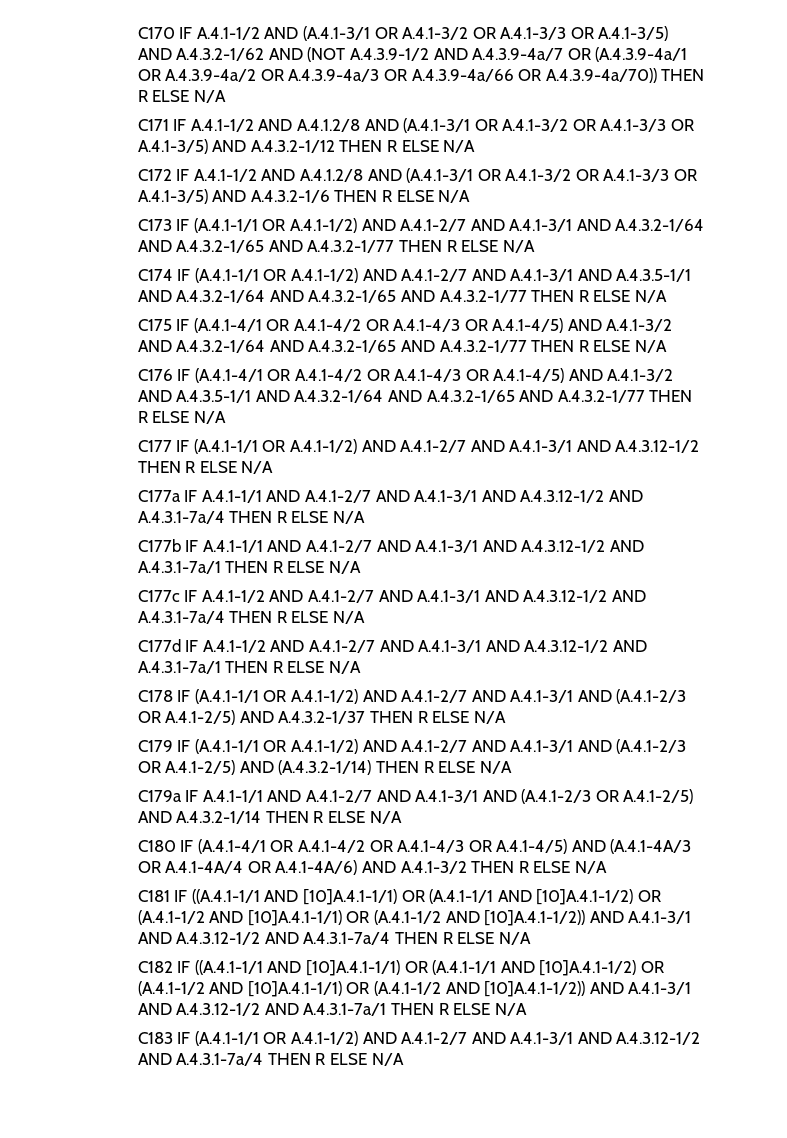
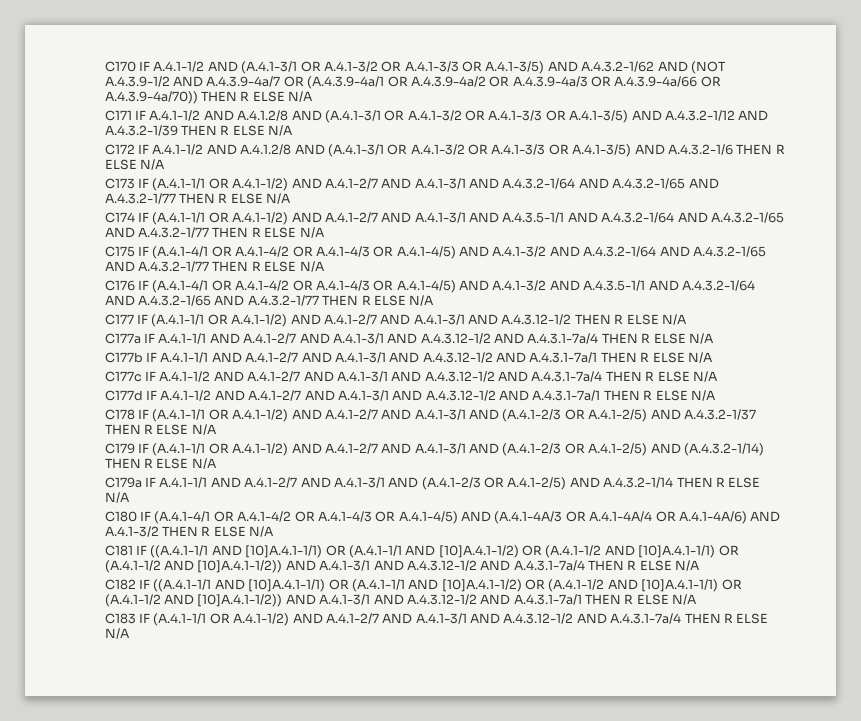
- C171 IF A.4.1-1/2 AND A.4.1.2/8 AND (A.4.1-3/1 OR A.4.1-3/2 OR A.4.1-3/3 OR A.4.1-3/5) AND A.4.3.2-1/12 THEN R ELSE N/A
+ C171 IF A.4.1-1/2 AND A.4.1.2/8 AND (A.4.1-3/1 OR A.4.1-3/2 OR A.4.1-3/3 OR A.4.1-3/5) AND A.4.3.2-1/12 AND A.4.3.2-1/39 THEN R ELSE N/A

